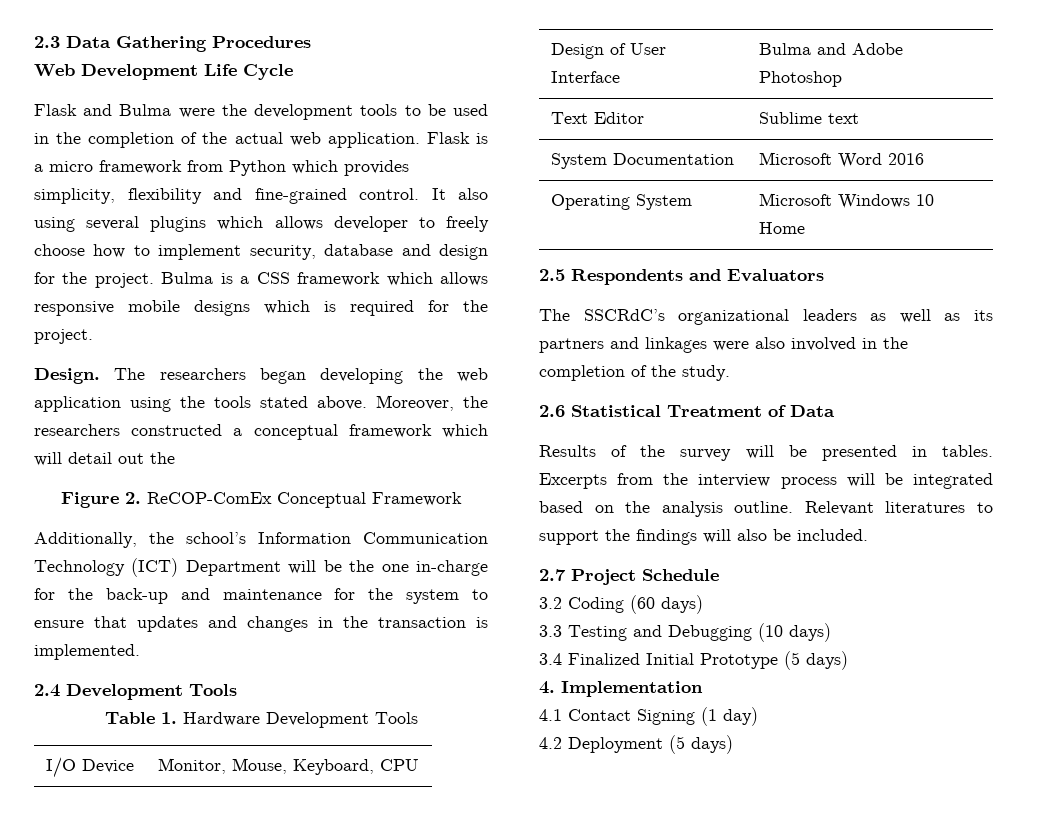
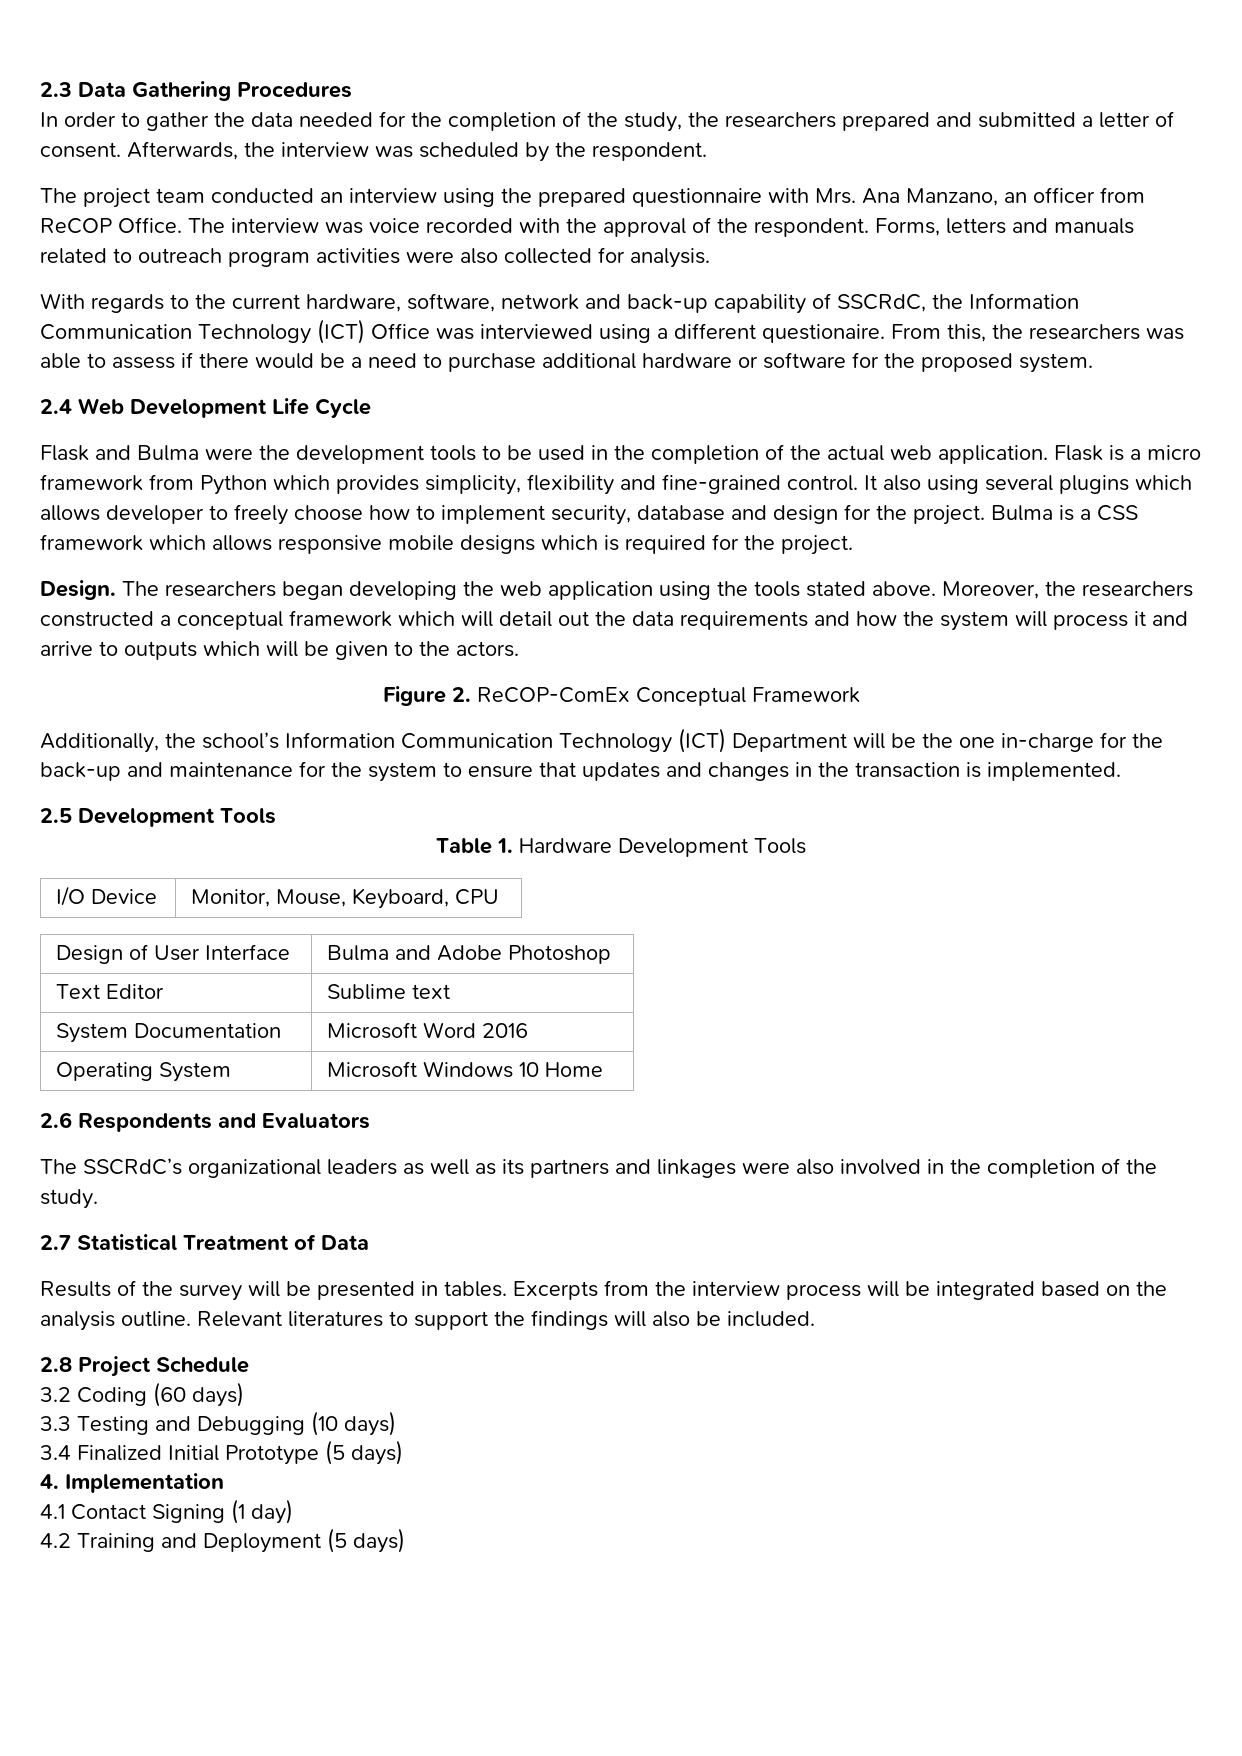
- Web Development Life Cycle
+ In order to gather the data needed for the completion of the study, the researchers prepared and submitted a letter of consent. Afterwards, the interview was scheduled by the respondent.
+ The project team conducted an interview using the prepared questionnaire with Mrs. Ana Manzano, an officer from ReCOP Office. The interview was voice recorded with the approval of the respondent. Forms, letters and manuals related to outreach program activities were also collected for analysis.
+ With regards to the current hardware, software, network and back-up capability of SSCRdC, the Information Communication Technology (ICT) Office was interviewed using a different questionaire. From this, the researchers was able to assess if there would be a need to purchase additional hardware or software for the proposed system.
+ 2.4 Web Development Life Cycle
- Moreover, the researchers constructed a conceptual framework which will detail out the
+ Moreover, the researchers constructed a conceptual framework which will detail out the data requirements and how the system will process it and arrive to outputs which will be given to the actors.
- 2.4 Development Tools
+ 2.5 Development Tools
- 2.5 Respondents and Evaluators
+ 2.6 Respondents and Evaluators
- 2.6 Statistical Treatment of Data
+ 2.7 Statistical Treatment of Data
- 2.7 Project Schedule
+ 2.8 Project Schedule
- 4.2 Deployment (5 days)
+ 4.2 Training and Deployment (5 days)

